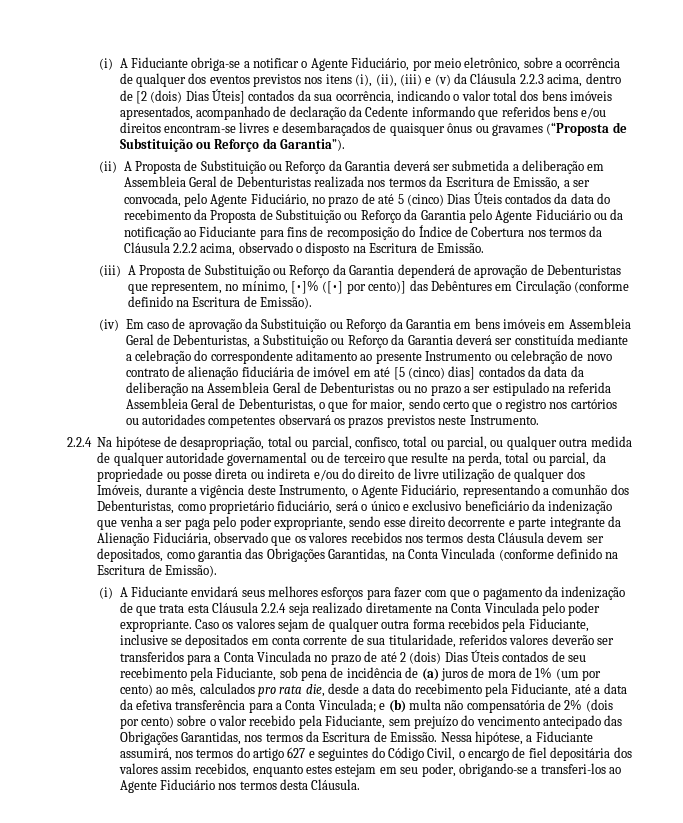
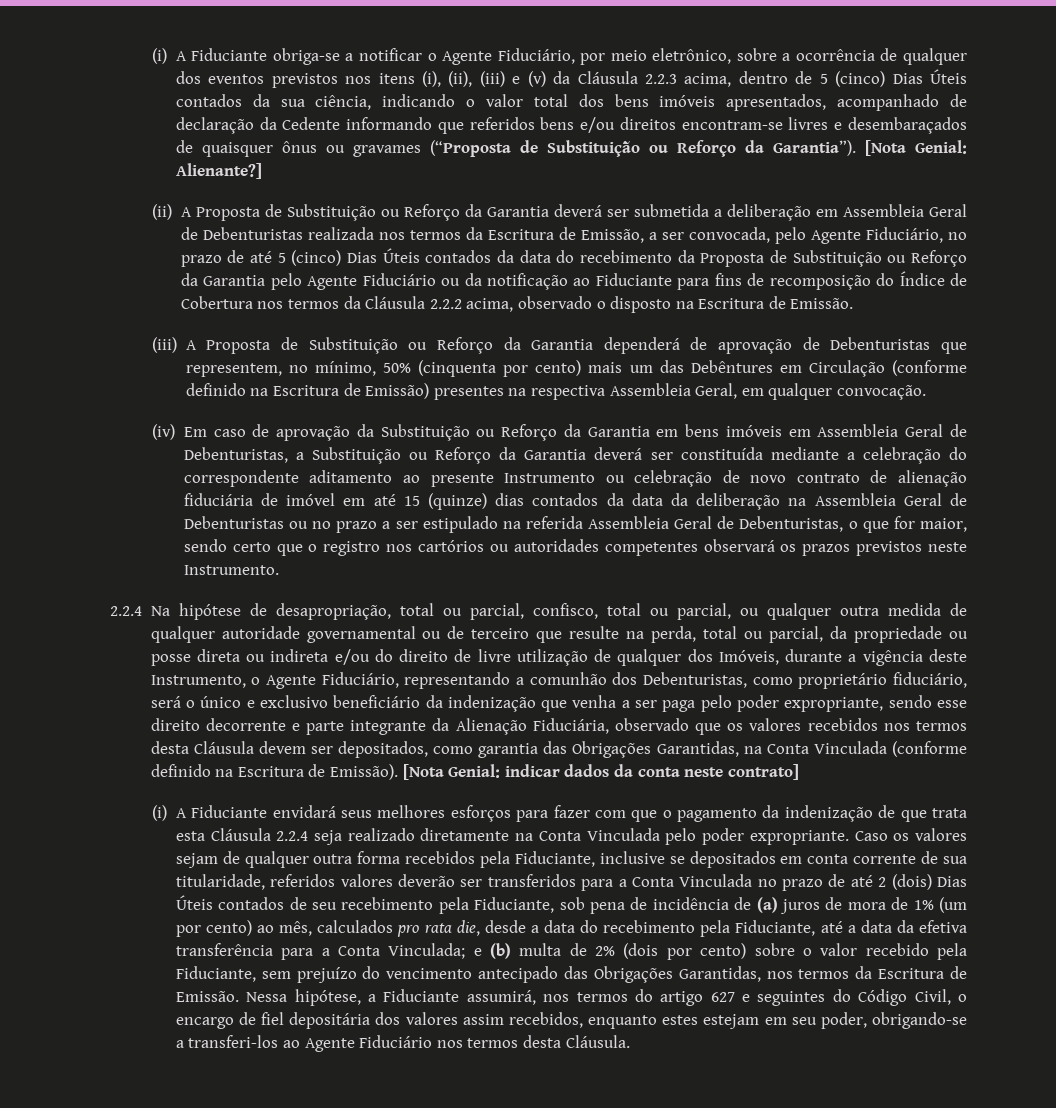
- (i) A Fiduciante obriga-se a notificar o Agente Fiduciário, por meio eletrônico, sobre a ocorrência de qualquer dos eventos previstos nos itens (i), (ii), (iii) e (v) da Cláusula 2.2.3 acima, dentro de [2 (dois) Dias Úteis] contados da sua ocorrência, indicando o valor total dos bens imóveis apresentados, acompanhado de declaração da Cedente informando que referidos bens e/ou direitos encontram-se livres e desembaraçados de quaisquer ônus ou gravames (“Proposta de Substituição ou Reforço da Garantia”).
+ (i) A Fiduciante obriga-se a notificar o Agente Fiduciário, por meio eletrônico, sobre a ocorrência de qualquer dos eventos previstos nos itens (i), (ii), (iii) e (v) da Cláusula 2.2.3 acima, dentro de 5 (cinco) Dias Úteis contados da sua ciência, indicando o valor total dos bens imóveis apresentados, acompanhado de declaração da Cedente informando que referidos bens e/ou direitos encontram-se livres e desembaraçados de quaisquer ônus ou gravames (“Proposta de Substituição ou Reforço da Garantia”). [Nota Genial: Alienante?]
- (iii) A Proposta de Substituição ou Reforço da Garantia dependerá de aprovação de Debenturistas que representem, no mínimo, [•]% ([•] por cento)] das Debêntures em Circulação (conforme definido na Escritura de Emissão).
+ (iii) A Proposta de Substituição ou Reforço da Garantia dependerá de aprovação de Debenturistas que representem, no mínimo, 50% (cinquenta por cento) mais um das Debêntures em Circulação (conforme definido na Escritura de Emissão) presentes na respectiva Assembleia Geral, em qualquer convocação.
- (iv) Em caso de aprovação da Substituição ou Reforço da Garantia em bens imóveis em Assembleia Geral de Debenturistas, a Substituição ou Reforço da Garantia deverá ser constituída mediante a celebração do correspondente aditamento ao presente Instrumento ou celebração de novo contrato de alienação fiduciária de imóvel em até [5 (cinco) dias] contados da data da deliberação na Assembleia Geral de Debenturistas ou no prazo a ser estipulado na referida Assembleia Geral de Debenturistas, o que for maior, sendo certo que o registro nos cartórios ou autoridades competentes observará os prazos previstos neste Instrumento.
+ (iv) Em caso de aprovação da Substituição ou Reforço da Garantia em bens imóveis em Assembleia Geral de Debenturistas, a Substituição ou Reforço da Garantia deverá ser constituída mediante a celebração do correspondente aditamento ao presente Instrumento ou celebração de novo contrato de alienação fiduciária de imóvel em até 15 (quinze) dias contados da data da deliberação na Assembleia Geral de Debenturistas ou no prazo a ser estipulado na referida Assembleia Geral de Debenturistas, o que for maior, sendo certo que o registro nos cartórios ou autoridades competentes observará os prazos previstos neste Instrumento.
+ [Nota Genial: indicar dados da conta neste contrato]
- e (b) multa não compensatória de 2% (dois por cento) sobre o valor recebido pela Fiduciante, sem prejuízo do vencimento antecipado das Obrigações Garantidas, nos termos da Escritura de Emissão.
+ e (b) multa de 2% (dois por cento) sobre o valor recebido pela Fiduciante, sem prejuízo do vencimento antecipado das Obrigações Garantidas, nos termos da Escritura de Emissão.

